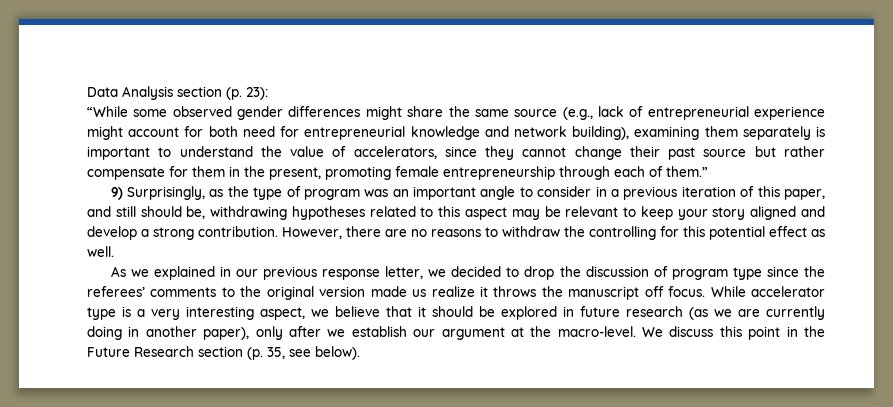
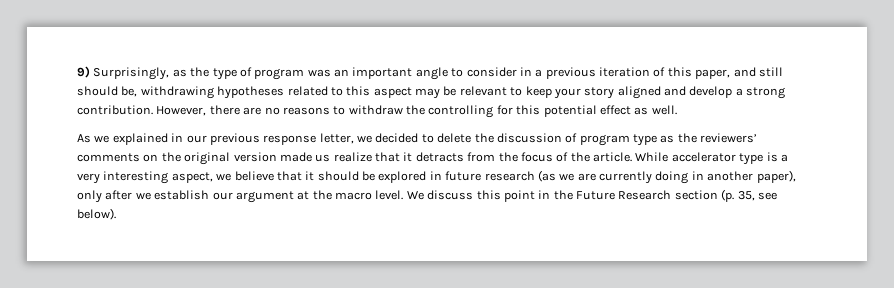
- Data Analysis section (p. 23):
- “While some observed gender differences might share the same source (e.g., lack of entrepreneurial experience might account for both need for entrepreneurial knowledge and network building), examining them separately is important to understand the value of accelerators, since they cannot change their past source but rather compensate for them in the present, promoting female entrepreneurship through each of them.”
- As we explained in our previous response letter, we decided to drop the discussion of program type since the referees’ comments to the original version made us realize it throws the manuscript off focus.
+ As we explained in our previous response letter, we decided to delete the discussion of program type as the reviewers’ comments on the original version made us realize that it detracts from the focus of the article.
- While accelerator type is a very interesting aspect, we believe that it should be explored in future research (as we are currently doing in another paper), only after we establish our argument at the macro-level.
+ While accelerator type is a very interesting aspect, we believe that it should be explored in future research (as we are currently doing in another paper), only after we establish our argument at the macro level.

